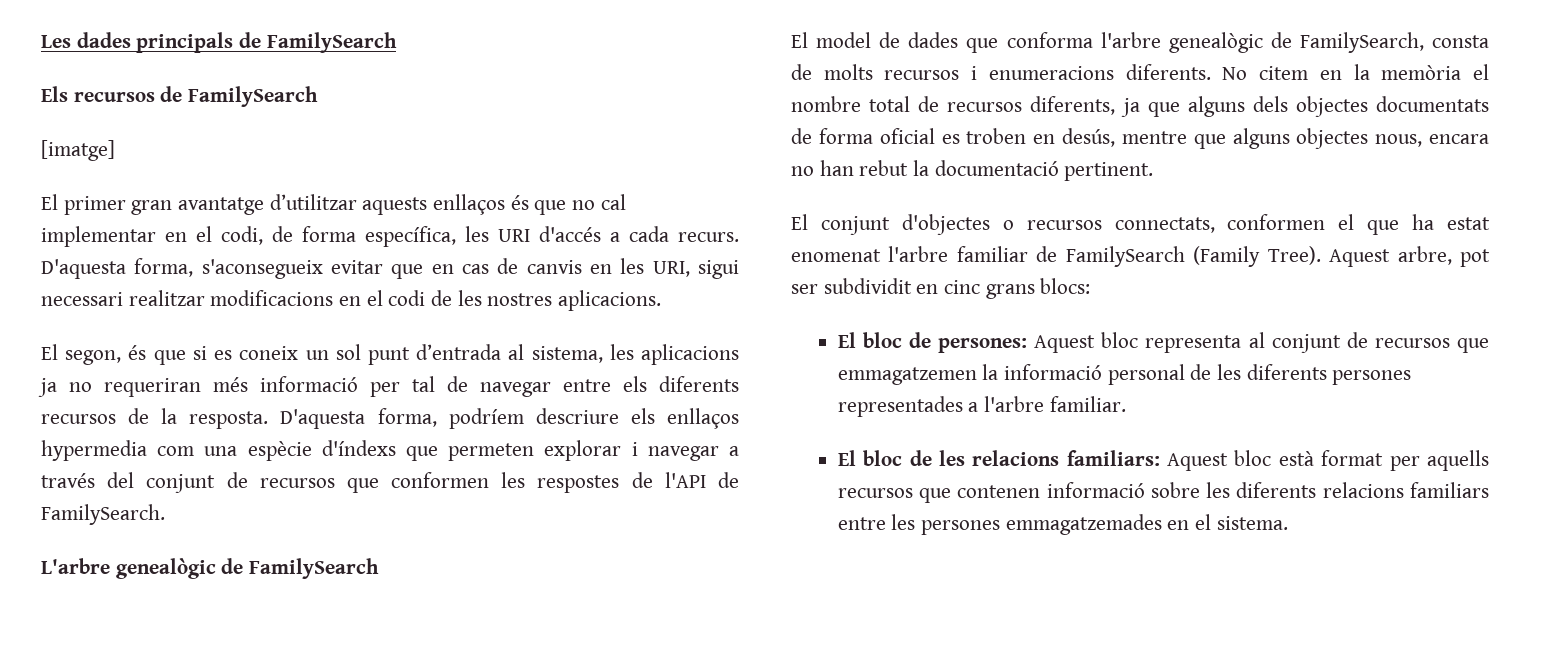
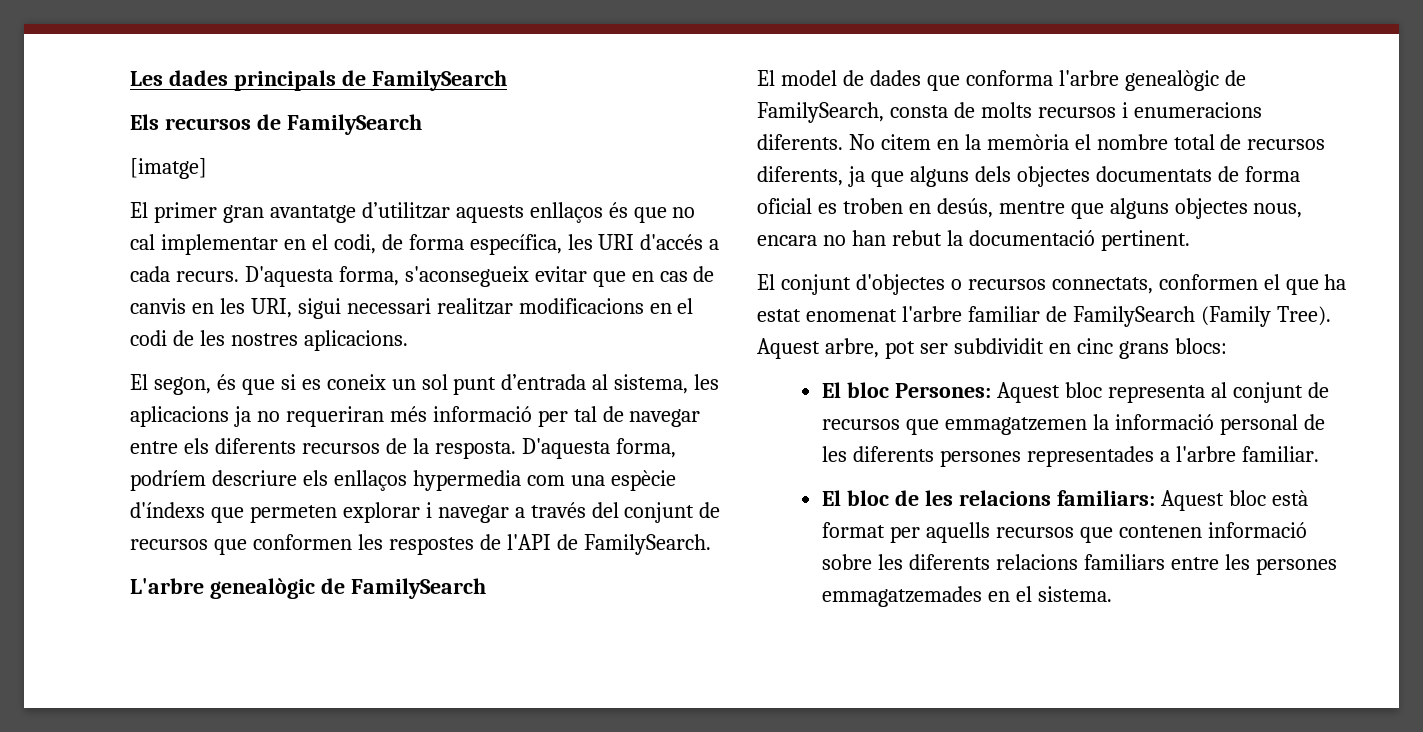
- El bloc de persones: Aquest bloc representa al conjunt de recursos que emmagatzemen la informació personal de les diferents persones representades a l'arbre familiar.
+ El bloc Persones: Aquest bloc representa al conjunt de recursos que emmagatzemen la informació personal de les diferents persones representades a l'arbre familiar.

